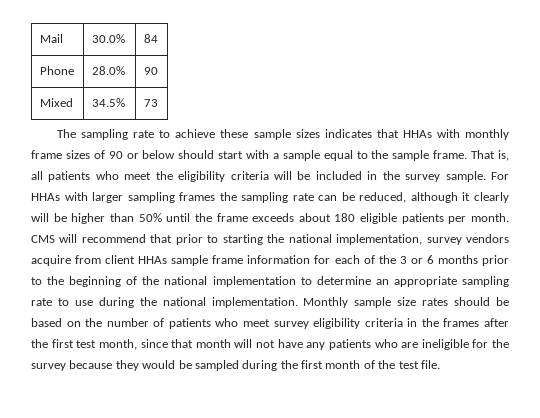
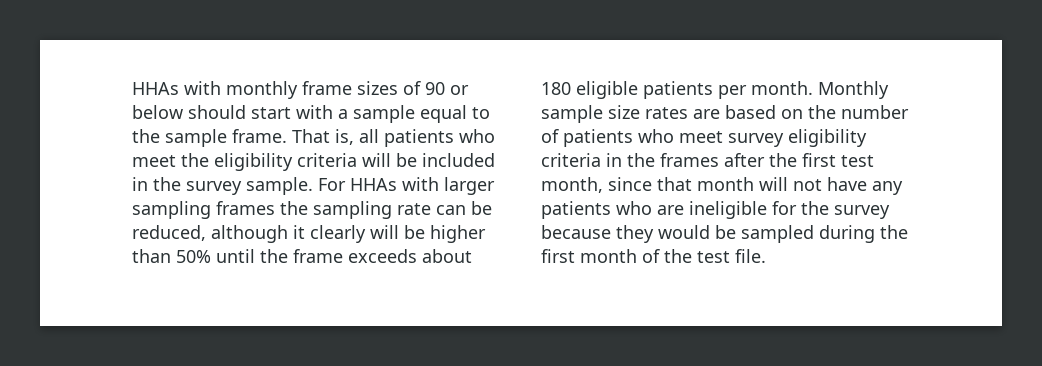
- Mail | 30.0% | 84
- Phone | 28.0% | 90
- Mixed | 34.5% | 73
- The sampling rate to achieve these sample sizes indicates that HHAs with monthly frame sizes of 90 or below should start with a sample equal to the sample frame.
+ HHAs with monthly frame sizes of 90 or below should start with a sample equal to the sample frame.
- CMS will recommend that prior to starting the national implementation, survey vendors acquire from client HHAs sample frame information for each of the 3 or 6 months prior to the beginning of the national implementation to determine an appropriate sampling rate to use during the national implementation.
- Monthly sample size rates should be based on the number of patients who meet survey eligibility criteria in the frames after the first test month, since that month will not have any patients who are ineligible for the survey because they would be sampled during the first month of the test file.
+ Monthly sample size rates are based on the number of patients who meet survey eligibility criteria in the frames after the first test month, since that month will not have any patients who are ineligible for the survey because they would be sampled during the first month of the test file.

